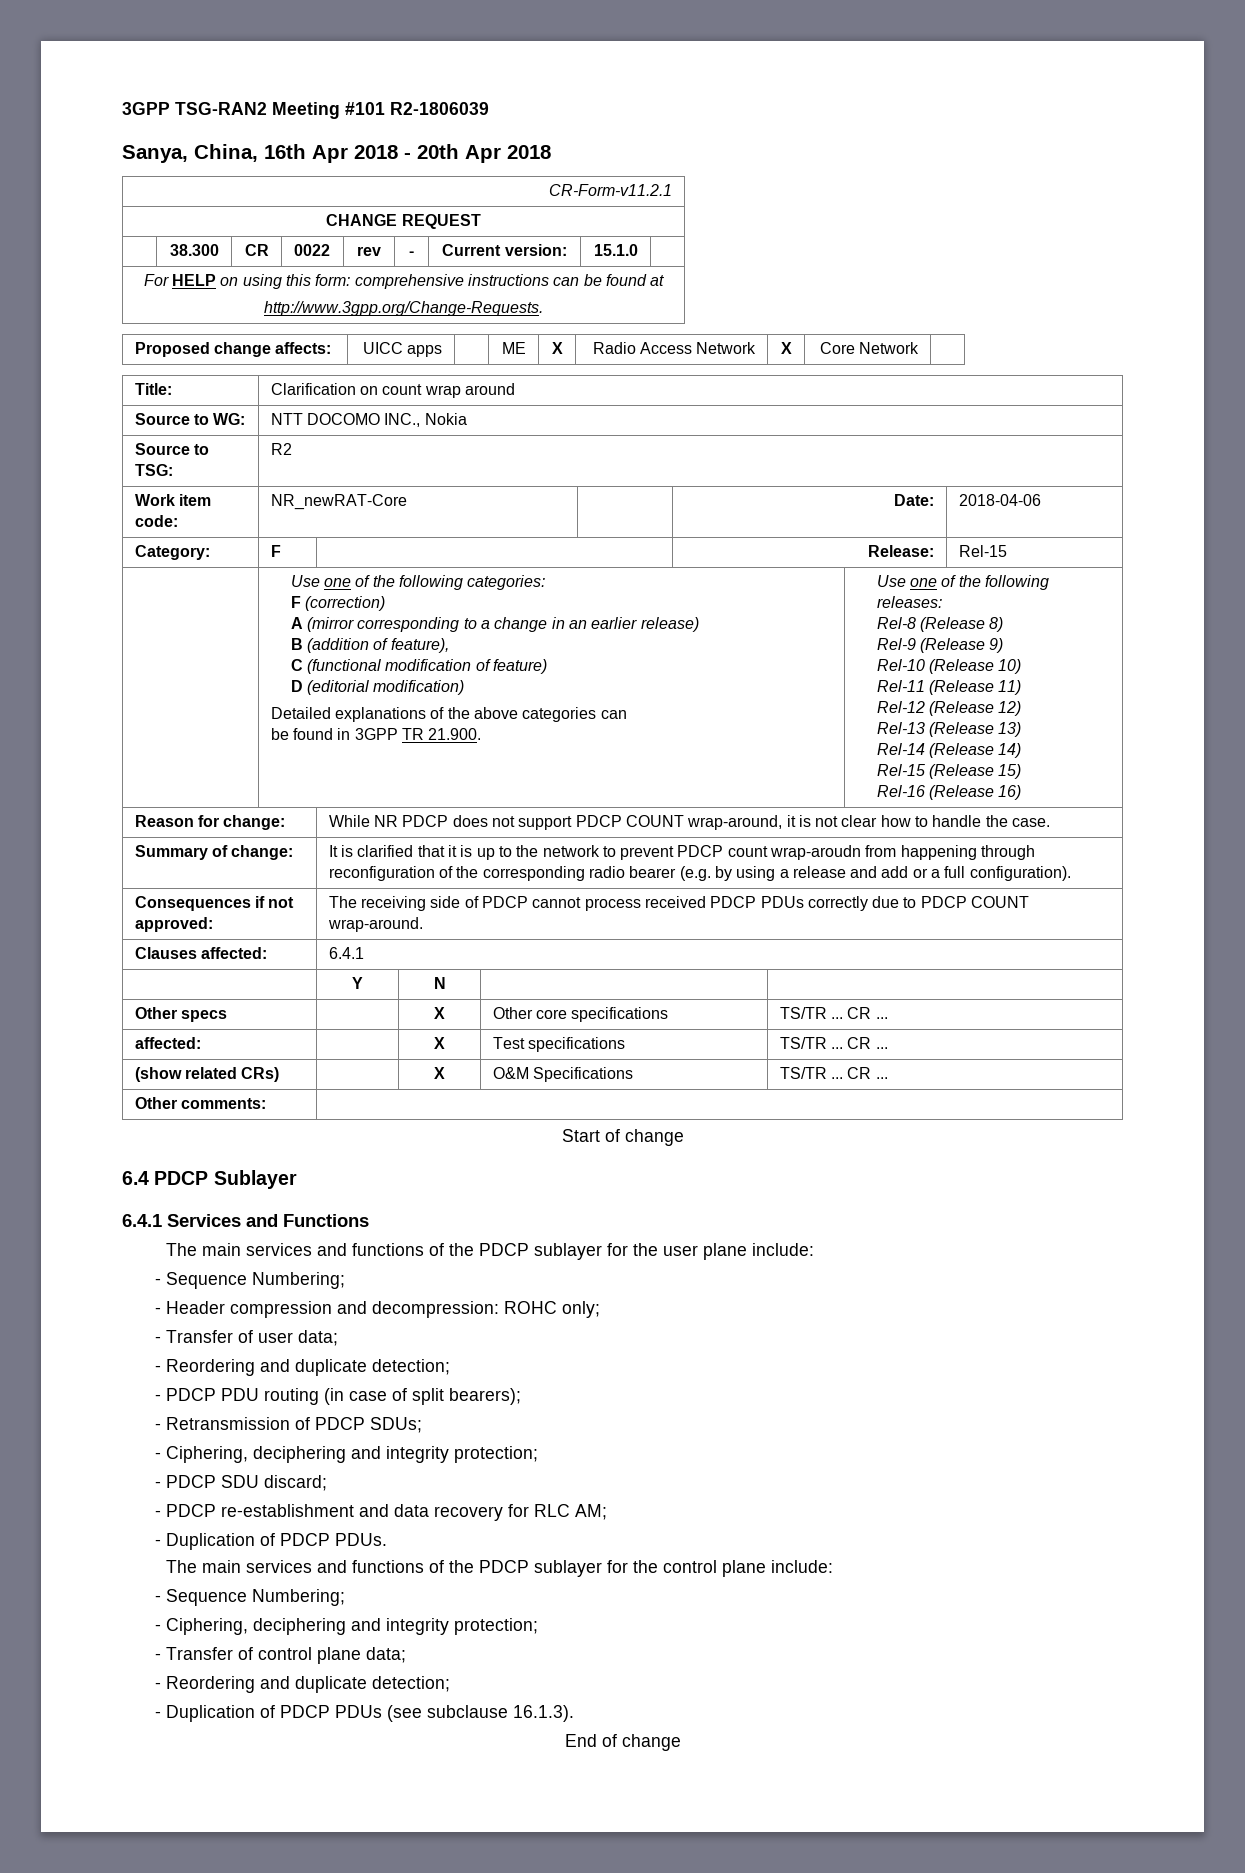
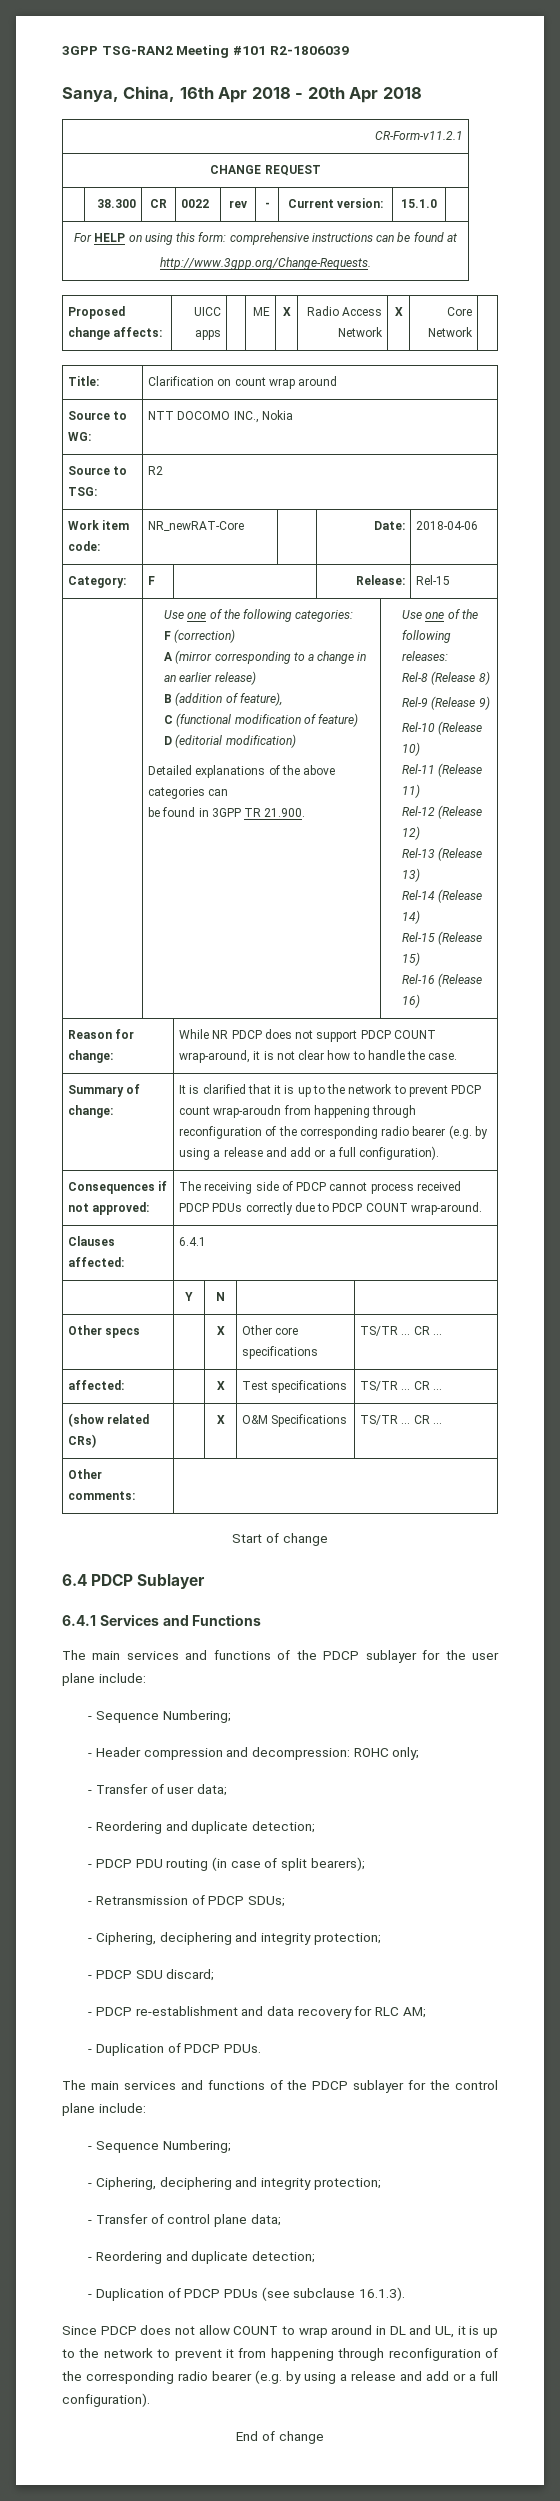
+ Since PDCP does not allow COUNT to wrap around in DL and UL, it is up to the network to prevent it from happening through reconfiguration of the corresponding radio bearer (e.g. by using a release and add or a full configuration).

